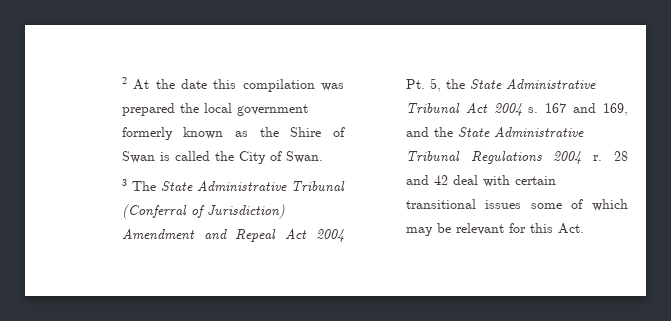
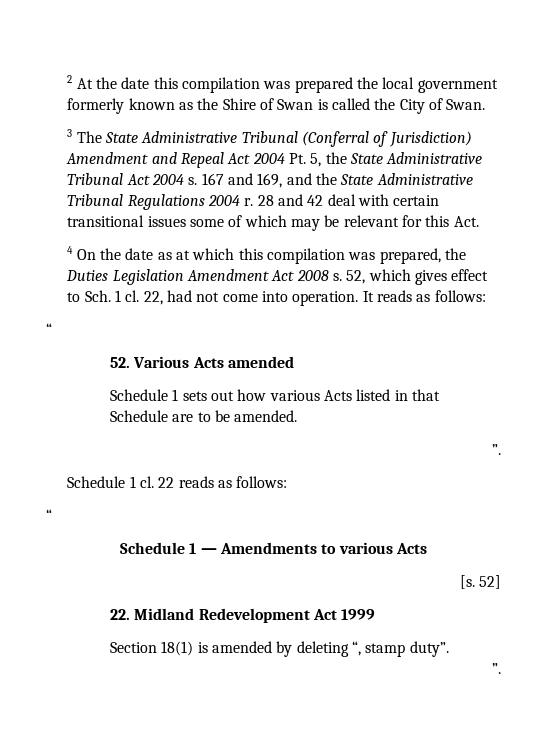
+ 4 On the date as at which this compilation was prepared, the Duties Legislation Amendment Act 2008 s. 52, which gives effect to Sch. 1 cl. 22, had not come into operation. It reads as follows:
+ “
+ 52. Various Acts amended
+ Schedule 1 sets out how various Acts listed in that Schedule are to be amended.
+ ”.
+ Schedule 1 cl. 22 reads as follows:
+ “
+ Schedule 1 — Amendments to various Acts
+ [s. 52]
+ 22. Midland Redevelopment Act 1999
+ Section 18(1) is amended by deleting “, stamp duty”.
+ ”.

